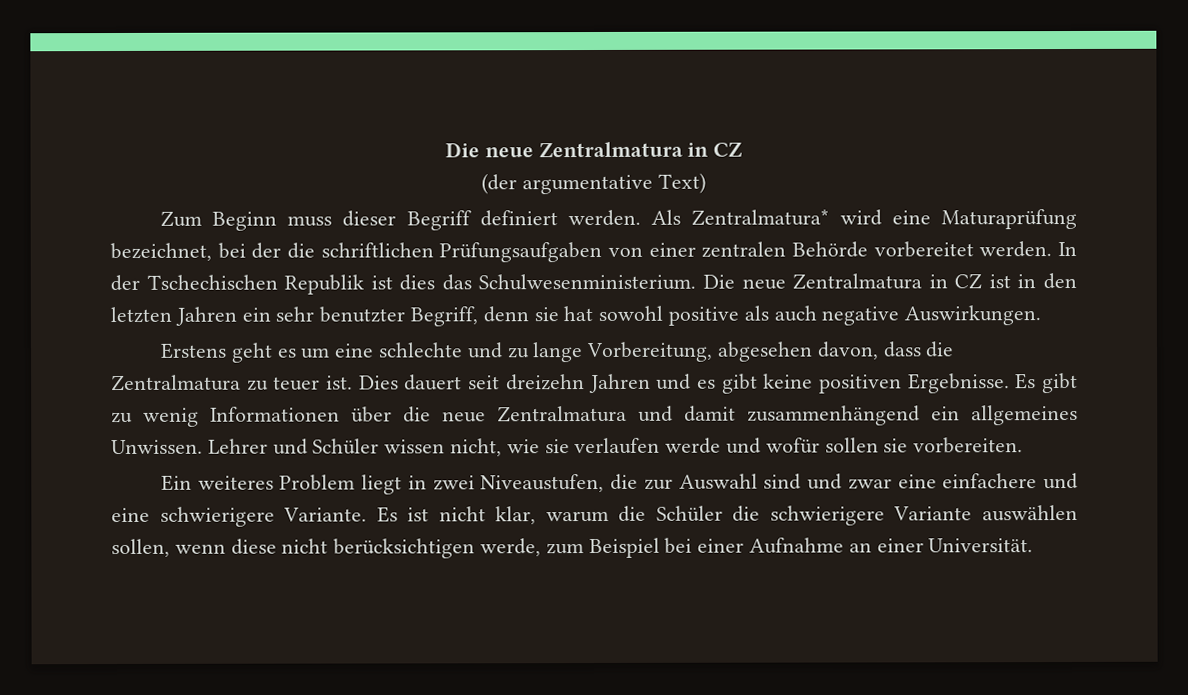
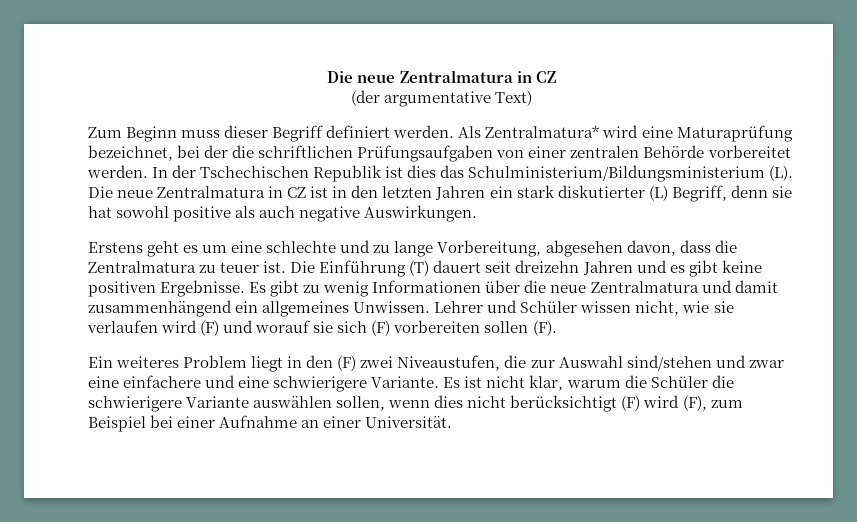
- In der Tschechischen Republik ist dies das Schulwesenministerium. Die neue Zentralmatura in CZ ist in den letzten Jahren ein sehr benutzter Begriff, denn sie hat sowohl positive als auch negative Auswirkungen.
+ In der Tschechischen Republik ist dies das Schulministerium/Bildungsministerium (L). Die neue Zentralmatura in CZ ist in den letzten Jahren ein stark diskutierter (L) Begriff, denn sie hat sowohl positive als auch negative Auswirkungen.
- Dies dauert seit dreizehn Jahren und es gibt keine positiven Ergebnisse.
+ Die Einführung (T) dauert seit dreizehn Jahren und es gibt keine positiven Ergebnisse.
- Lehrer und Schüler wissen nicht, wie sie verlaufen werde und wofür sollen sie vorbereiten.
+ Lehrer und Schüler wissen nicht, wie sie verlaufen wird (F) und worauf sie sich (F) vorbereiten sollen (F).
- Ein weiteres Problem liegt in zwei Niveaustufen, die zur Auswahl sind und zwar eine einfachere und eine schwierigere Variante.
+ Ein weiteres Problem liegt in den (F) zwei Niveaustufen, die zur Auswahl sind/stehen und zwar eine einfachere und eine schwierigere Variante.
- Es ist nicht klar, warum die Schüler die schwierigere Variante auswählen sollen, wenn diese nicht berücksichtigen werde, zum Beispiel bei einer Aufnahme an einer Universität.
+ Es ist nicht klar, warum die Schüler die schwierigere Variante auswählen sollen, wenn dies nicht berücksichtigt (F) wird (F), zum Beispiel bei einer Aufnahme an einer Universität.

